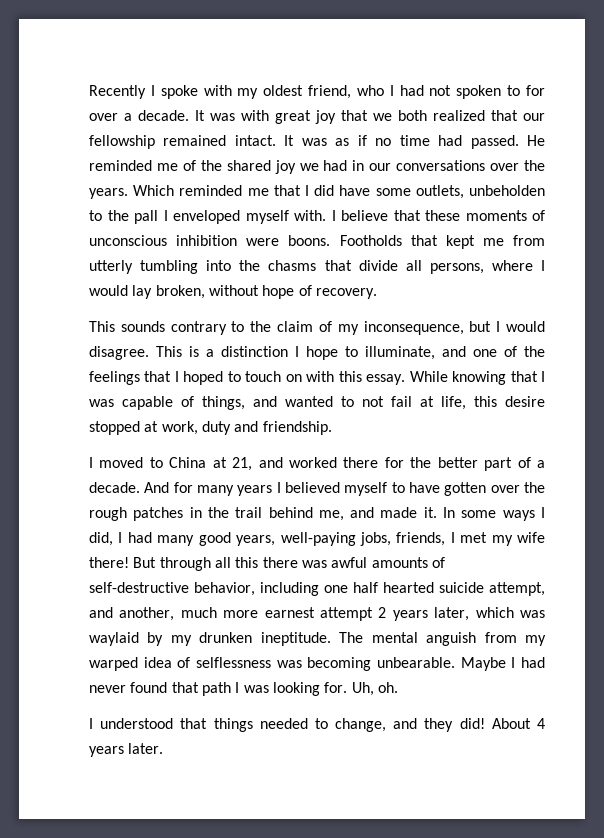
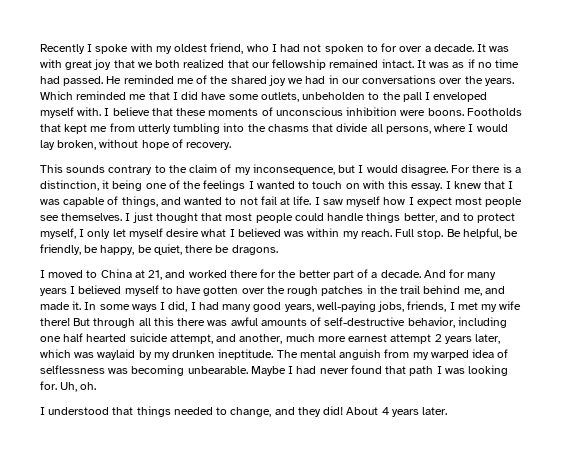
- This is a distinction I hope to illuminate, and one of the feelings that I hoped to touch on with this essay.
+ For there is a distinction, it being one of the feelings I wanted to touch on with this essay.
- While knowing that I was capable of things, and wanted to not fail at life, this desire stopped at work, duty and friendship.
+ I knew that I was capable of things, and wanted to not fail at life. I saw myself how I expect most people see themselves. I just thought that most people could handle things better, and to protect myself, I only let myself desire what I believed was within my reach. Full stop. Be helpful, be friendly, be happy, be quiet, there be dragons.

